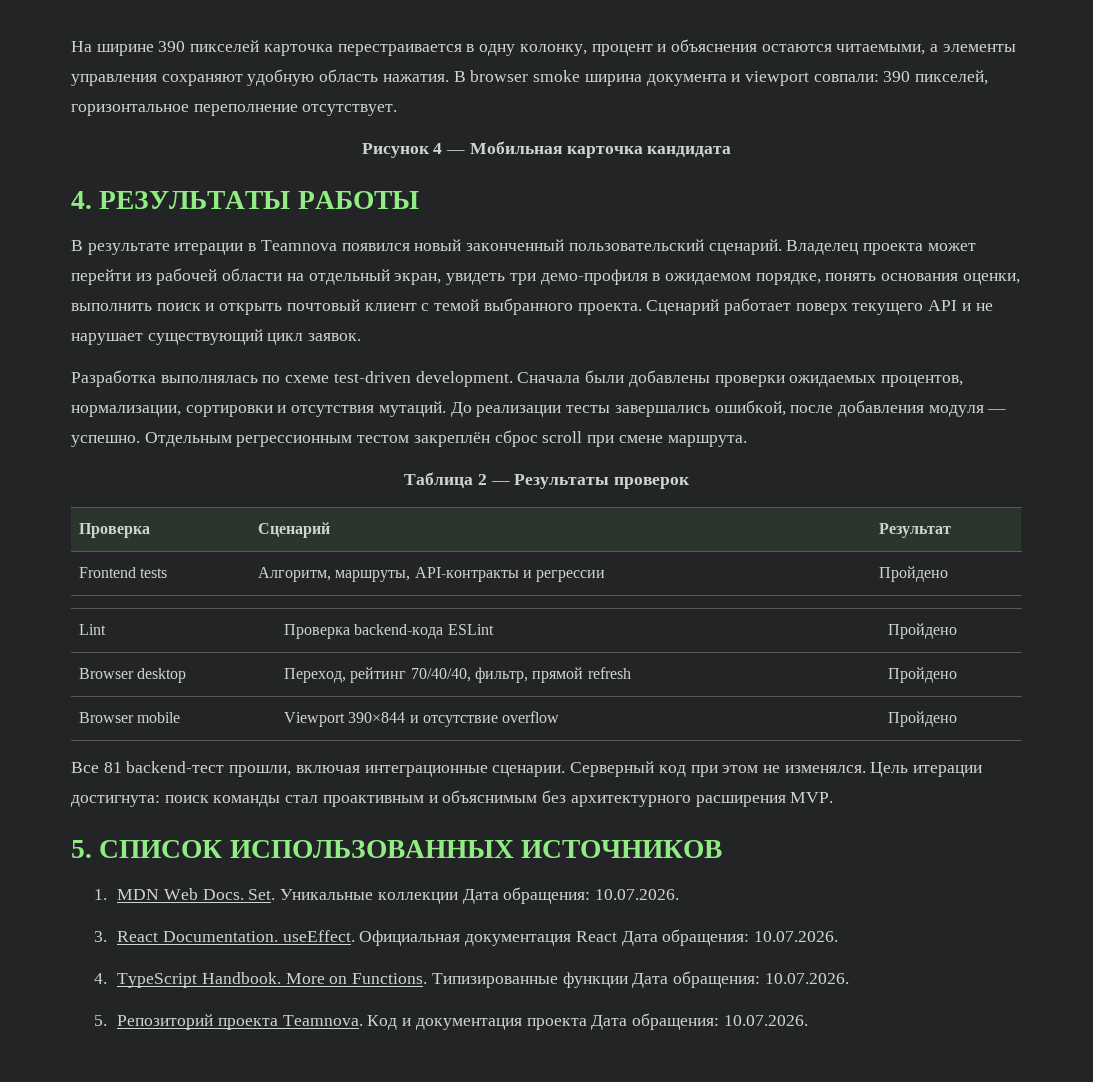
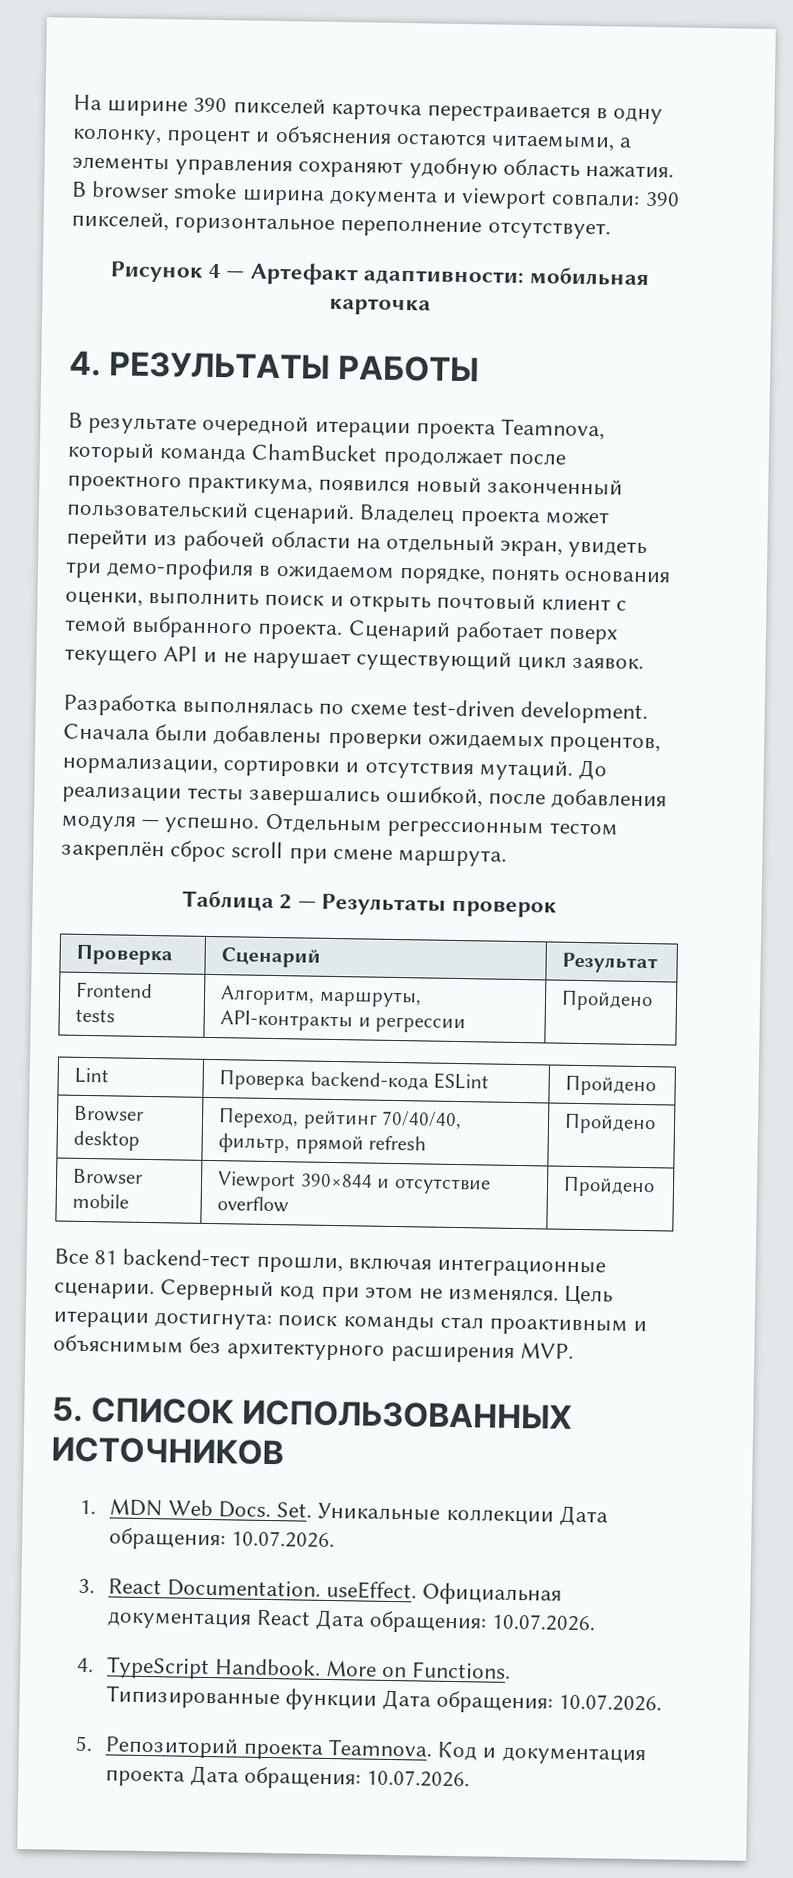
- Рисунок 4 — Мобильная карточка кандидата
+ Рисунок 4 — Артефакт адаптивности: мобильная карточка
- В результате итерации в Teamnova появился новый законченный пользовательский сценарий.
+ В результате очередной итерации проекта Teamnova, который команда ChamBucket продолжает после проектного практикума, появился новый законченный пользовательский сценарий.

